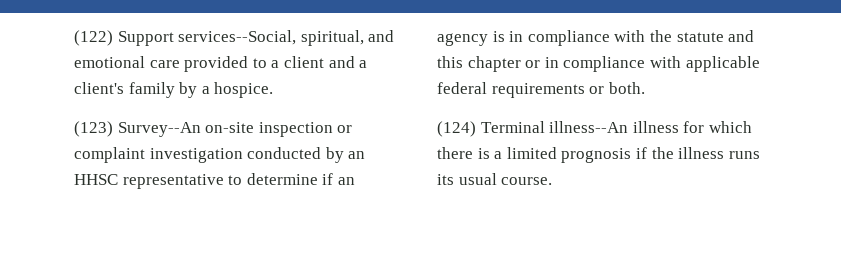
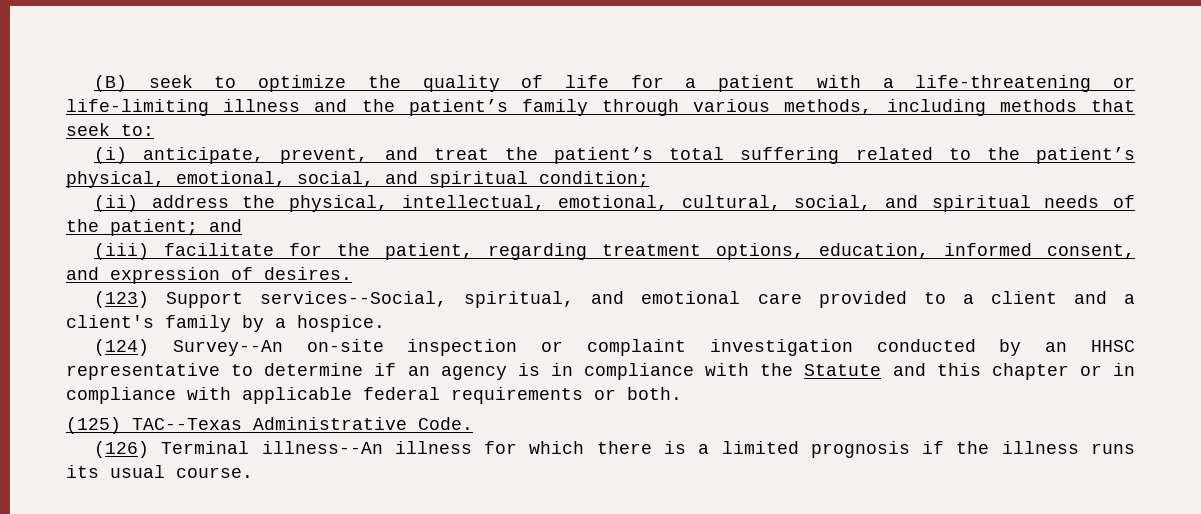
- (122) Support services--Social, spiritual, and emotional care provided to a client and a client's family by a hospice.
+ (B) seek to optimize the quality of life for a patient with a life-threatening or life-limiting illness and the patient’s family through various methods, including methods that seek to:
+ (i) anticipate, prevent, and treat the patient’s total suffering related to the patient’s physical, emotional, social, and spiritual condition;
+ (ii) address the physical, intellectual, emotional, cultural, social, and spiritual needs of the patient; and
+ (iii) facilitate for the patient, regarding treatment options, education, informed consent, and expression of desires.
+ (123) Support services--Social, spiritual, and emotional care provided to a client and a client's family by a hospice.
- (123) Survey--An on-site inspection or complaint investigation conducted by an HHSC representative to determine if an agency is in compliance with the statute and this chapter or in compliance with applicable federal requirements or both.
+ (124) Survey--An on-site inspection or complaint investigation conducted by an HHSC representative to determine if an agency is in compliance with the Statute and this chapter or in compliance with applicable federal requirements or both.
- (124) Terminal illness--An illness for which there is a limited prognosis if the illness runs its usual course.
+ (125) TAC--Texas Administrative Code.
+ (126) Terminal illness--An illness for which there is a limited prognosis if the illness runs its usual course.

